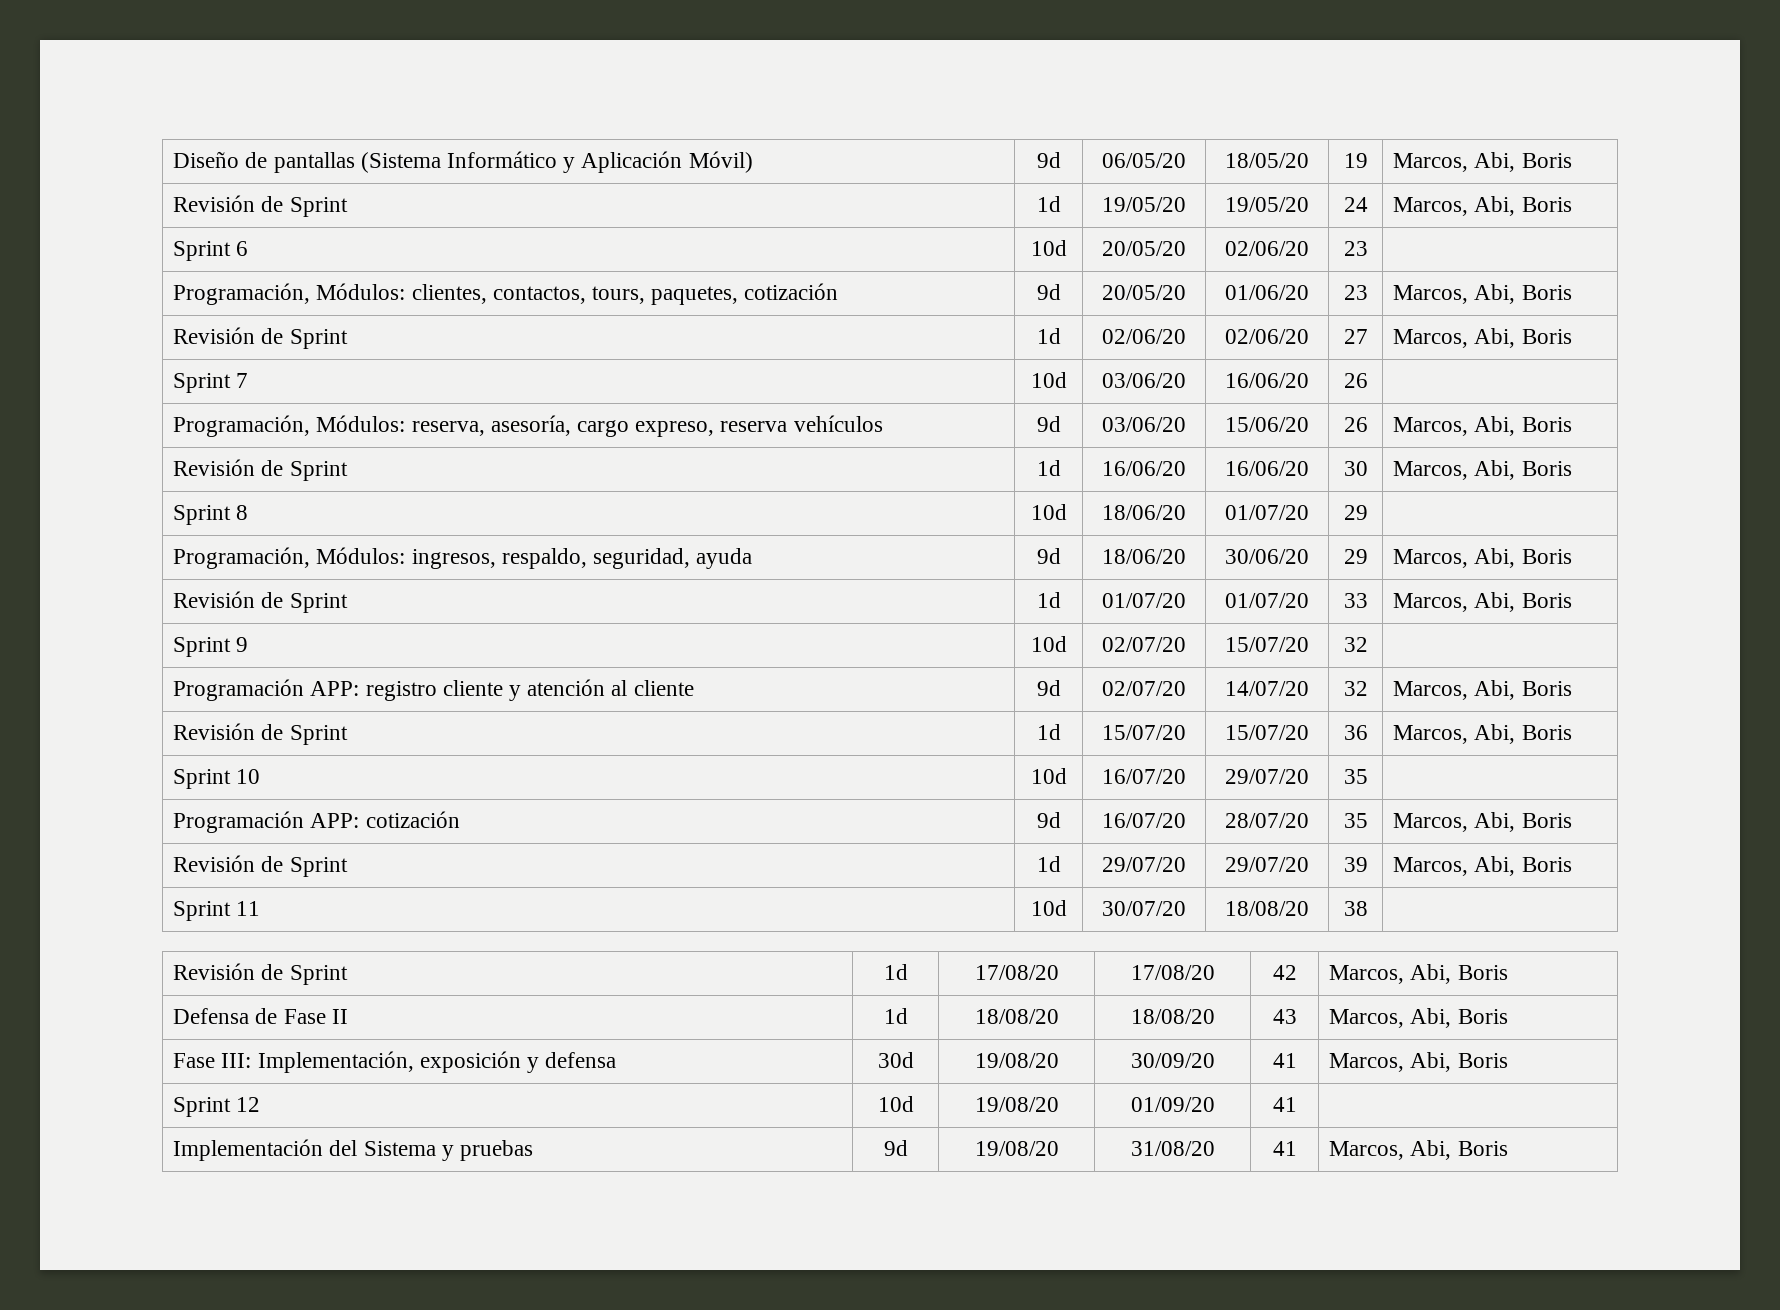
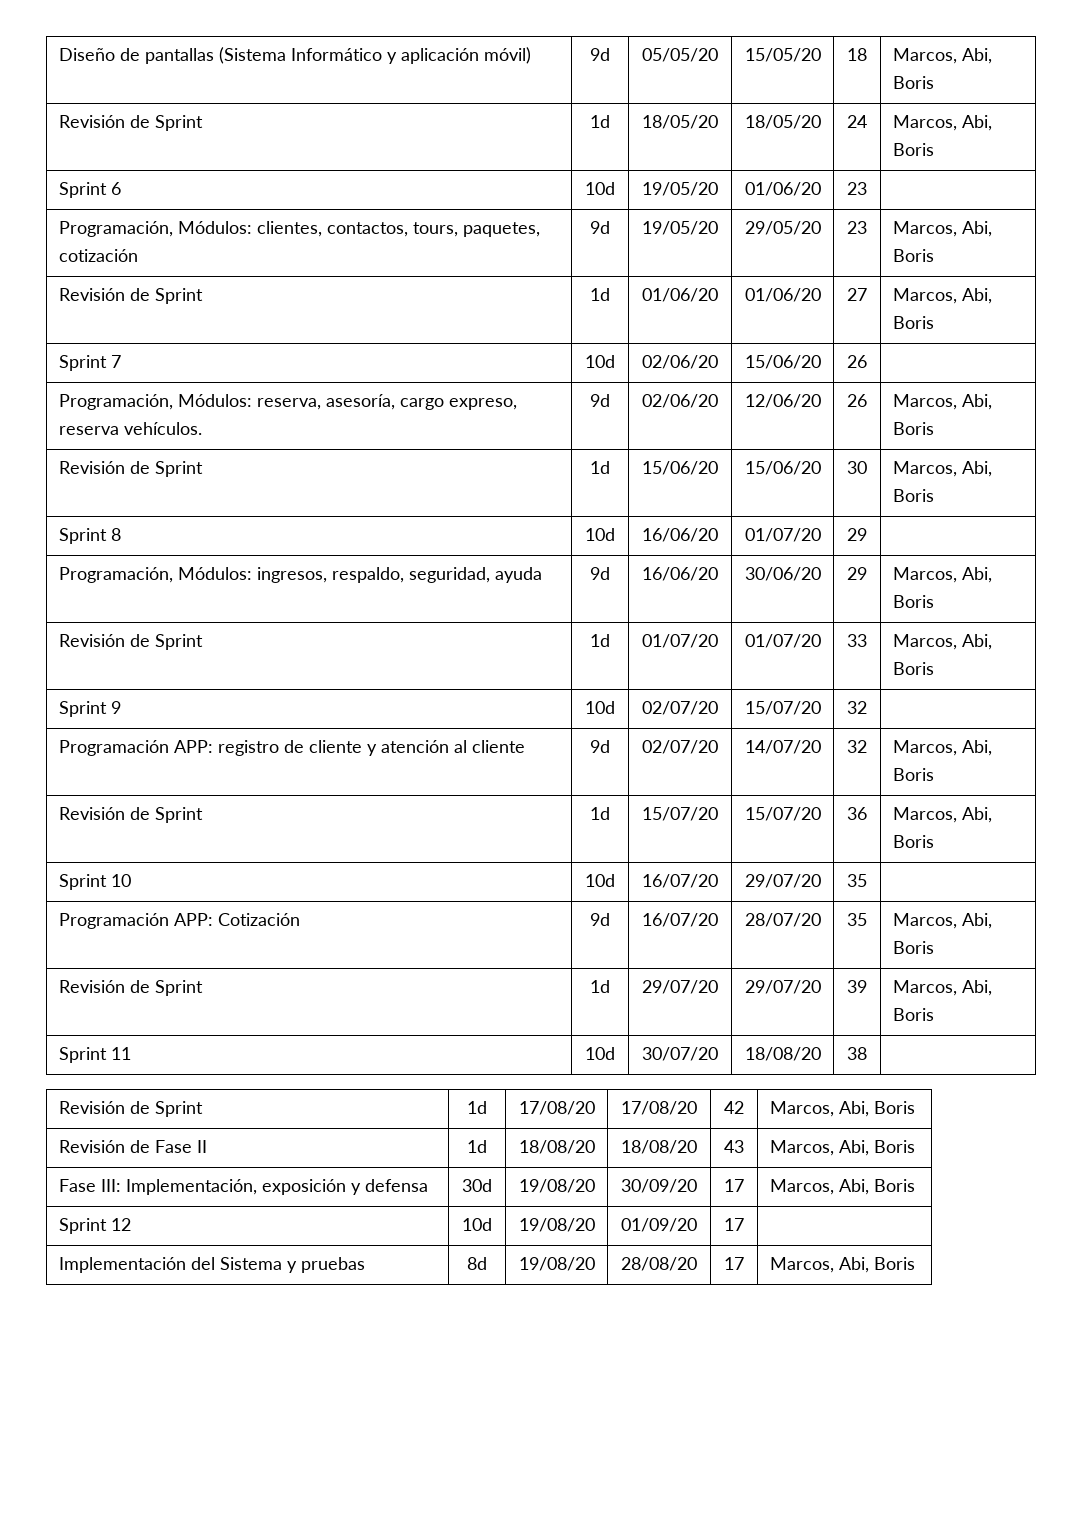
- Diseño de pantallas (Sistema Informático y Aplicación Móvil) | 9d | 06/05/20 | 18/05/20 | 19 | Marcos, Abi, Boris
- Revisión de Sprint | 1d | 19/05/20 | 19/05/20 | 24 | Marcos, Abi, Boris
+ Diseño de pantallas (Sistema Informático y aplicación móvil) | 9d | 05/05/20 | 15/05/20 | 18 | Marcos, Abi, Boris
+ Revisión de Sprint | 1d | 18/05/20 | 18/05/20 | 24 | Marcos, Abi, Boris
- Sprint 6 | 10d | 20/05/20 | 02/06/20 | 23 |
+ Sprint 6 | 10d | 19/05/20 | 01/06/20 | 23 |
- Programación, Módulos: clientes, contactos, tours, paquetes, cotización | 9d | 20/05/20 | 01/06/20 | 23 | Marcos, Abi, Boris
+ Programación, Módulos: clientes, contactos, tours, paquetes, cotización | 9d | 19/05/20 | 29/05/20 | 23 | Marcos, Abi, Boris
- Revisión de Sprint | 1d | 02/06/20 | 02/06/20 | 27 | Marcos, Abi, Boris
+ Revisión de Sprint | 1d | 01/06/20 | 01/06/20 | 27 | Marcos, Abi, Boris
- Sprint 7 | 10d | 03/06/20 | 16/06/20 | 26 |
+ Sprint 7 | 10d | 02/06/20 | 15/06/20 | 26 |
- Programación, Módulos: reserva, asesoría, cargo expreso, reserva vehículos | 9d | 03/06/20 | 15/06/20 | 26 | Marcos, Abi, Boris
+ Programación, Módulos: reserva, asesoría, cargo expreso, reserva vehículos. | 9d | 02/06/20 | 12/06/20 | 26 | Marcos, Abi, Boris
- Revisión de Sprint | 1d | 16/06/20 | 16/06/20 | 30 | Marcos, Abi, Boris
+ Revisión de Sprint | 1d | 15/06/20 | 15/06/20 | 30 | Marcos, Abi, Boris
- Sprint 8 | 10d | 18/06/20 | 01/07/20 | 29 |
+ Sprint 8 | 10d | 16/06/20 | 01/07/20 | 29 |
- Programación, Módulos: ingresos, respaldo, seguridad, ayuda | 9d | 18/06/20 | 30/06/20 | 29 | Marcos, Abi, Boris
+ Programación, Módulos: ingresos, respaldo, seguridad, ayuda | 9d | 16/06/20 | 30/06/20 | 29 | Marcos, Abi, Boris
- Programación APP: registro cliente y atención al cliente | 9d | 02/07/20 | 14/07/20 | 32 | Marcos, Abi, Boris
+ Programación APP: registro de cliente y atención al cliente | 9d | 02/07/20 | 14/07/20 | 32 | Marcos, Abi, Boris
- Programación APP: cotización | 9d | 16/07/20 | 28/07/20 | 35 | Marcos, Abi, Boris
+ Programación APP: Cotización | 9d | 16/07/20 | 28/07/20 | 35 | Marcos, Abi, Boris
- Defensa de Fase II | 1d | 18/08/20 | 18/08/20 | 43 | Marcos, Abi, Boris
+ Revisión de Fase II | 1d | 18/08/20 | 18/08/20 | 43 | Marcos, Abi, Boris
- Fase III: Implementación, exposición y defensa | 30d | 19/08/20 | 30/09/20 | 41 | Marcos, Abi, Boris
+ Fase III: Implementación, exposición y defensa | 30d | 19/08/20 | 30/09/20 | 17 | Marcos, Abi, Boris
- Sprint 12 | 10d | 19/08/20 | 01/09/20 | 41 |
+ Sprint 12 | 10d | 19/08/20 | 01/09/20 | 17 |
- Implementación del Sistema y pruebas | 9d | 19/08/20 | 31/08/20 | 41 | Marcos, Abi, Boris
+ Implementación del Sistema y pruebas | 8d | 19/08/20 | 28/08/20 | 17 | Marcos, Abi, Boris

